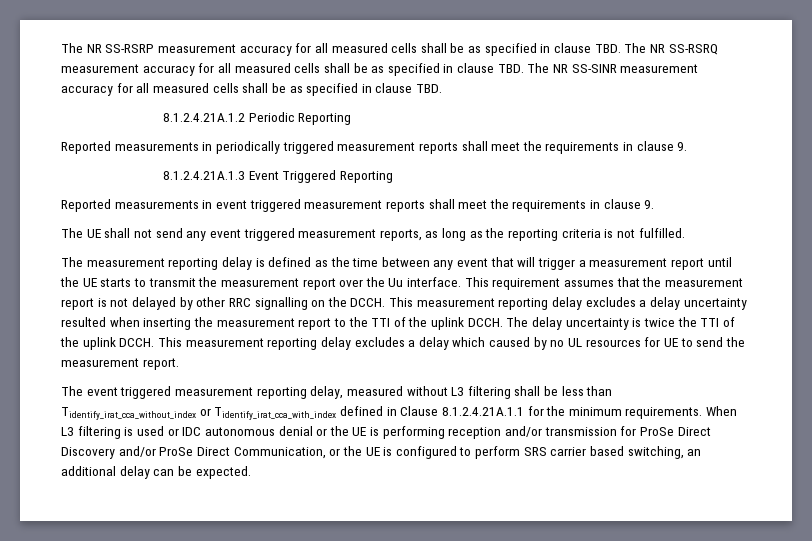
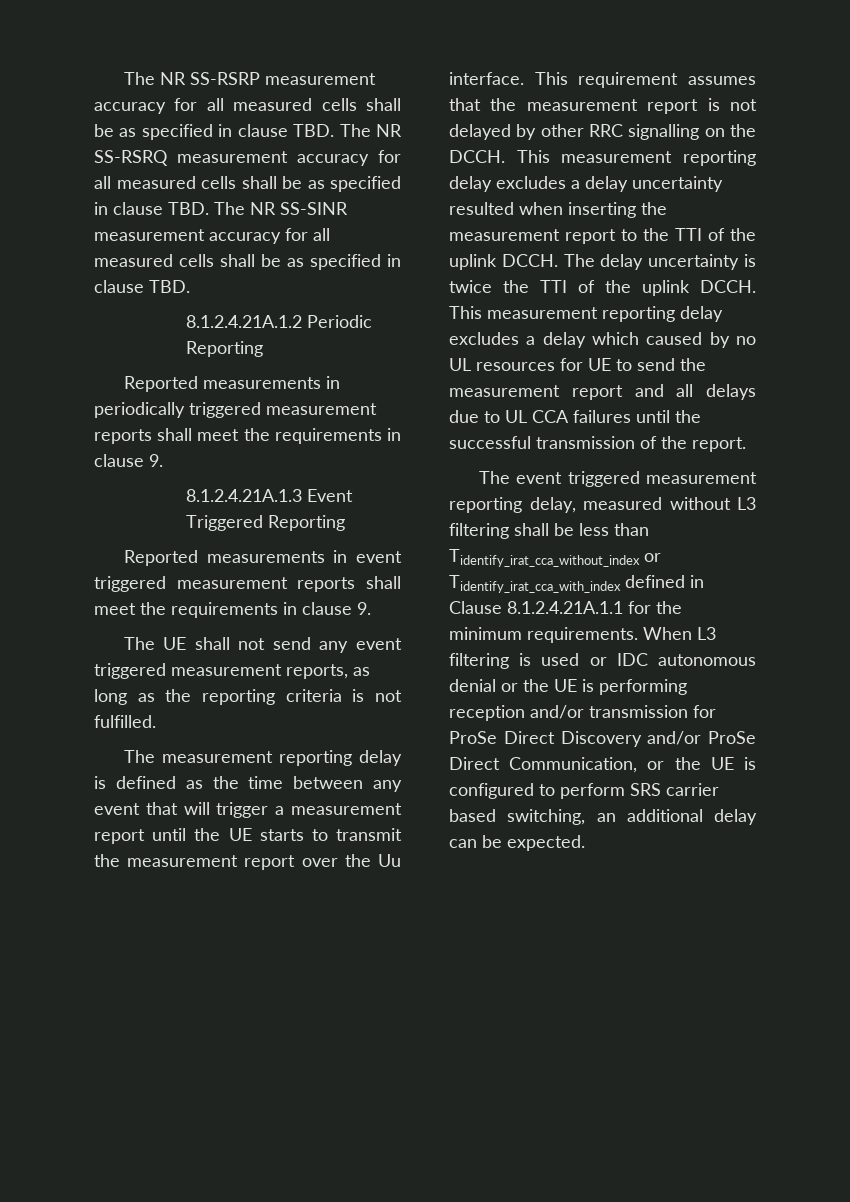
- This measurement reporting delay excludes a delay which caused by no UL resources for UE to send the measurement report.
+ This measurement reporting delay excludes a delay which caused by no UL resources for UE to send the measurement report and all delays due to UL CCA failures until the successful transmission of the report.

